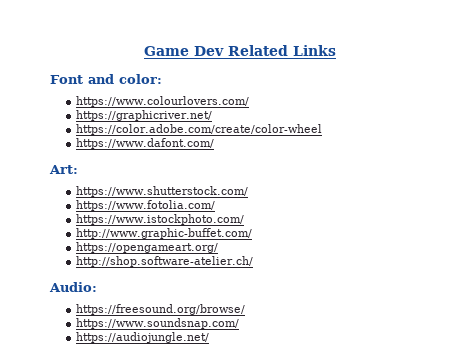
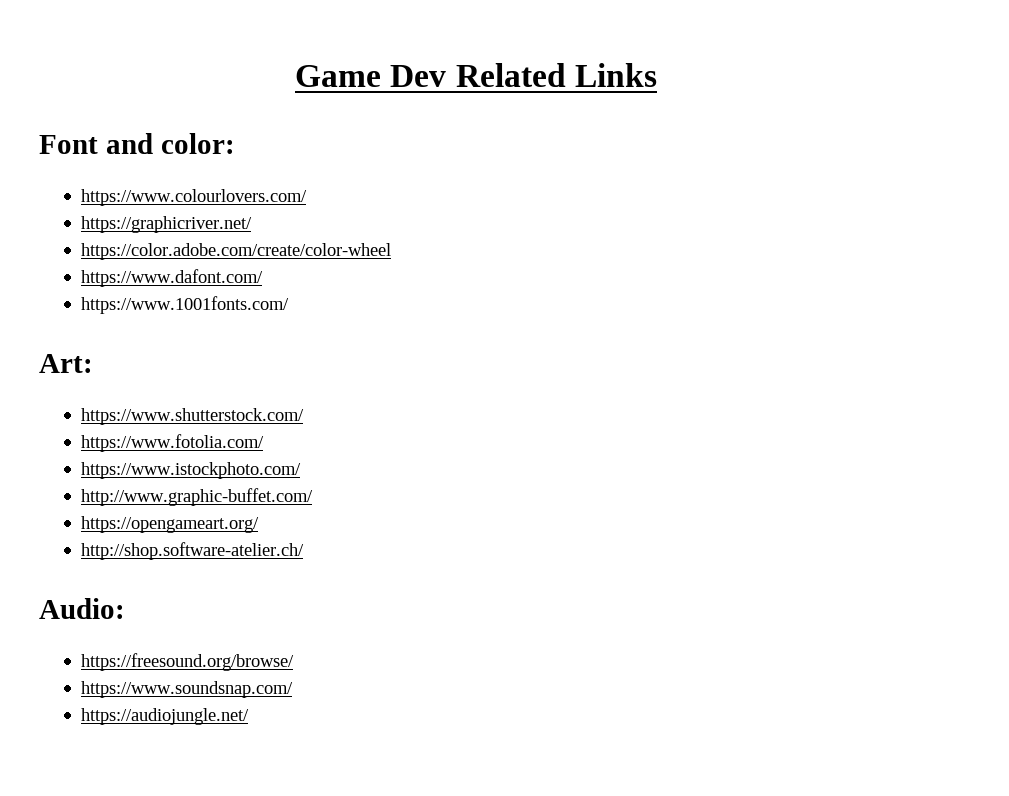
+ https://www.1001fonts.com/

